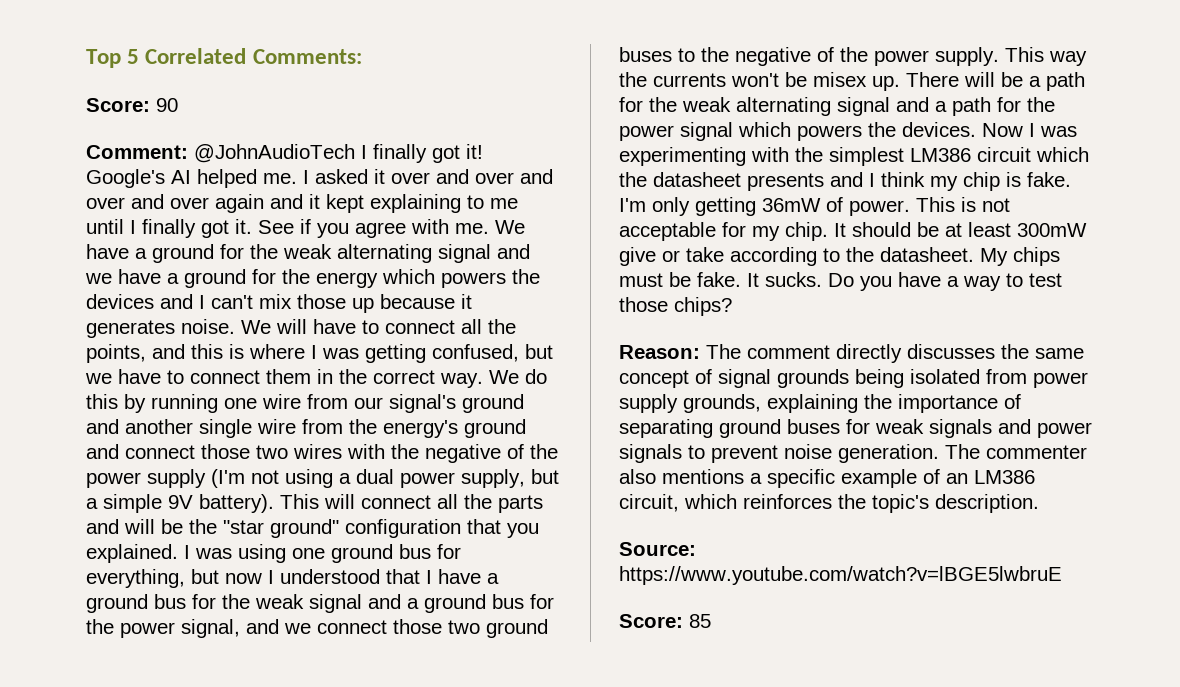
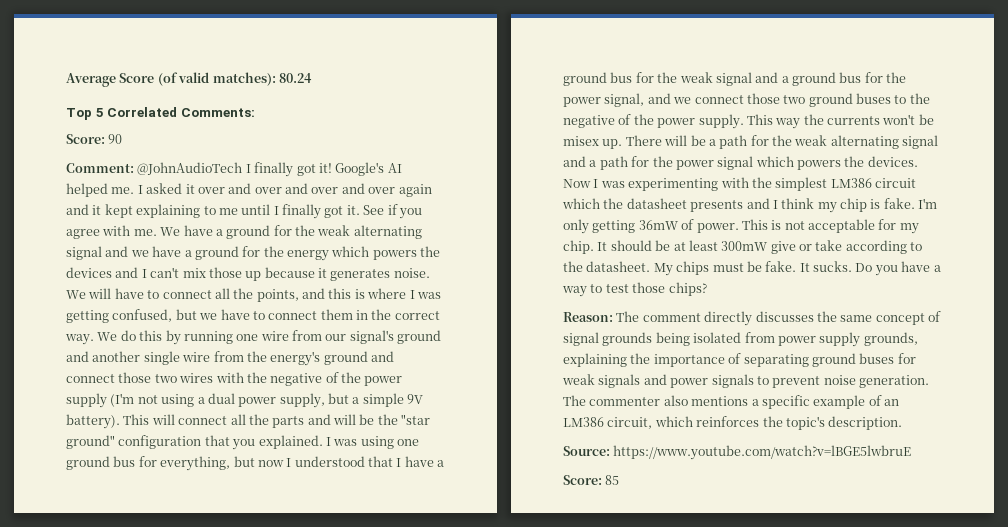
+ Average Score (of valid matches): 80.24

